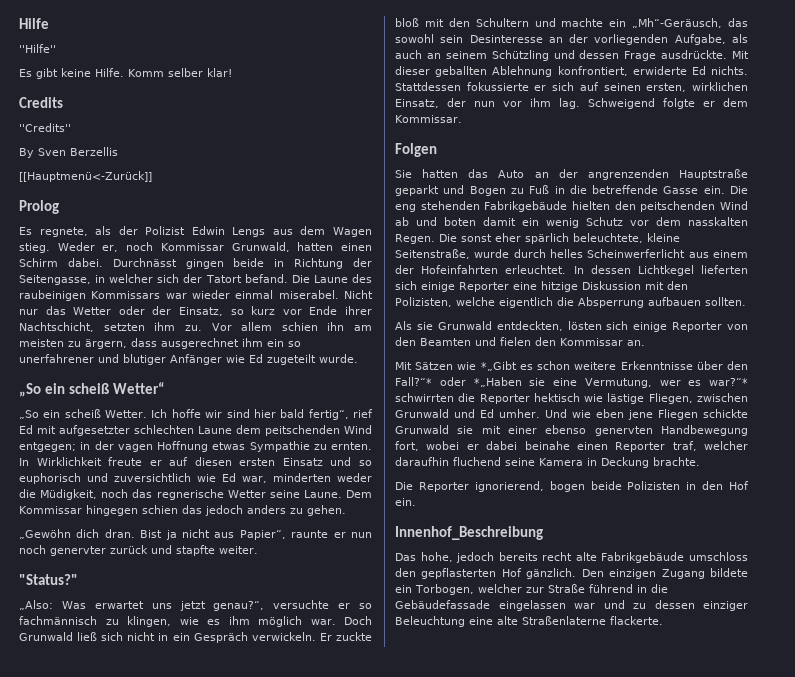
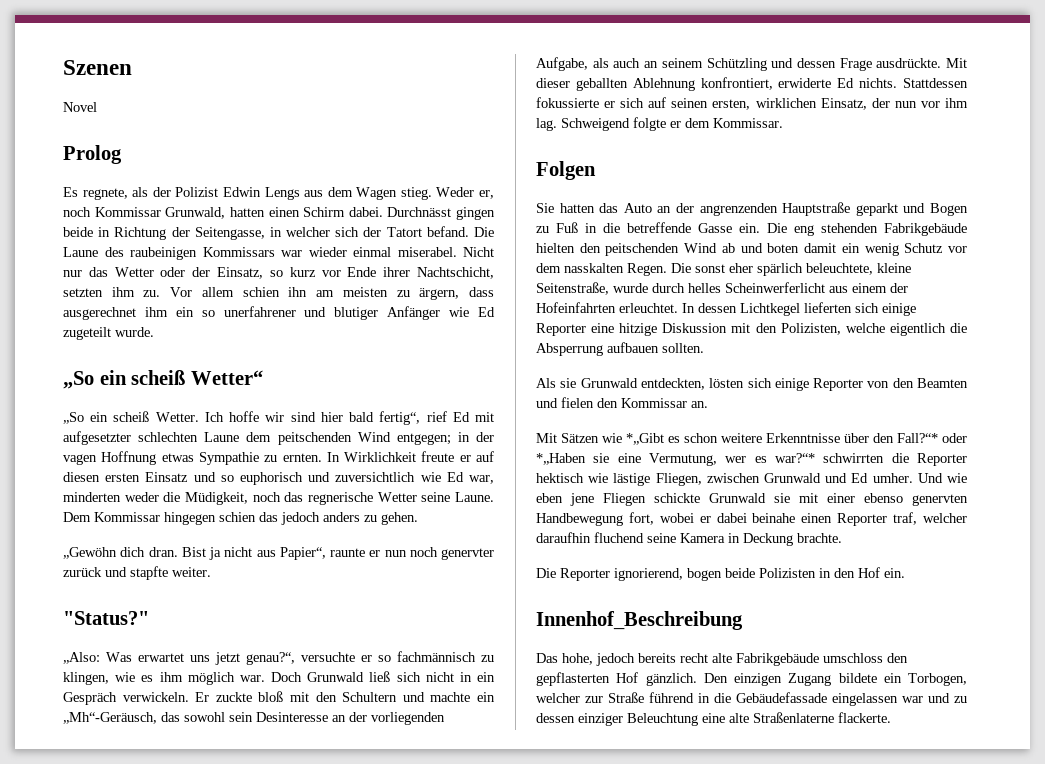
- Hilfe
- ''Hilfe''
- Es gibt keine Hilfe. Komm selber klar!
- Credits
- ''Credits''
- By Sven Berzellis
- [[Hauptmenü<-Zurück]]
+ Szenen
+ Novel

